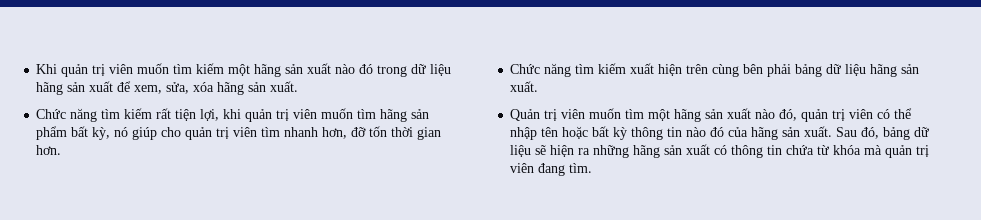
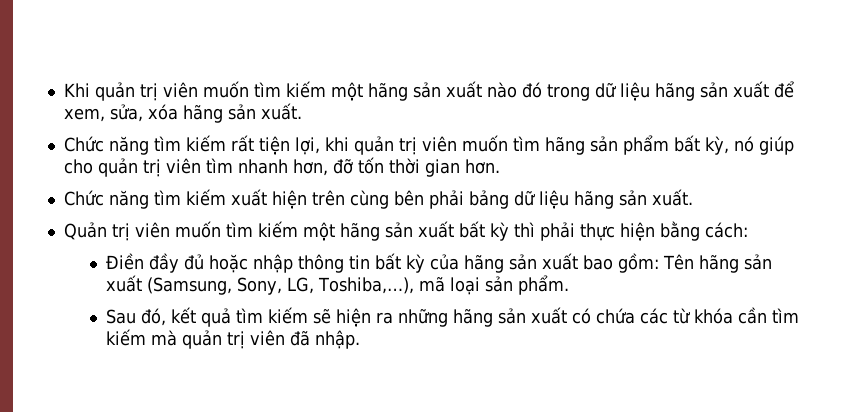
- Quản trị viên muốn tìm một hãng sản xuất nào đó, quản trị viên có thể nhập tên hoặc bất kỳ thông tin nào đó của hãng sản xuất. Sau đó, bảng dữ liệu sẽ hiện ra những hãng sản xuất có thông tin chứa từ khóa mà quản trị viên đang tìm.
+ Quản trị viên muốn tìm kiếm một hãng sản xuất bất kỳ thì phải thực hiện bằng cách:
+ Điền đầy đủ hoặc nhập thông tin bất kỳ của hãng sản xuất bao gồm: Tên hãng sản xuất (Samsung, Sony, LG, Toshiba,…), mã loại sản phẩm.
+ Sau đó, kết quả tìm kiếm sẽ hiện ra những hãng sản xuất có chứa các từ khóa cần tìm kiếm mà quản trị viên đã nhập.

